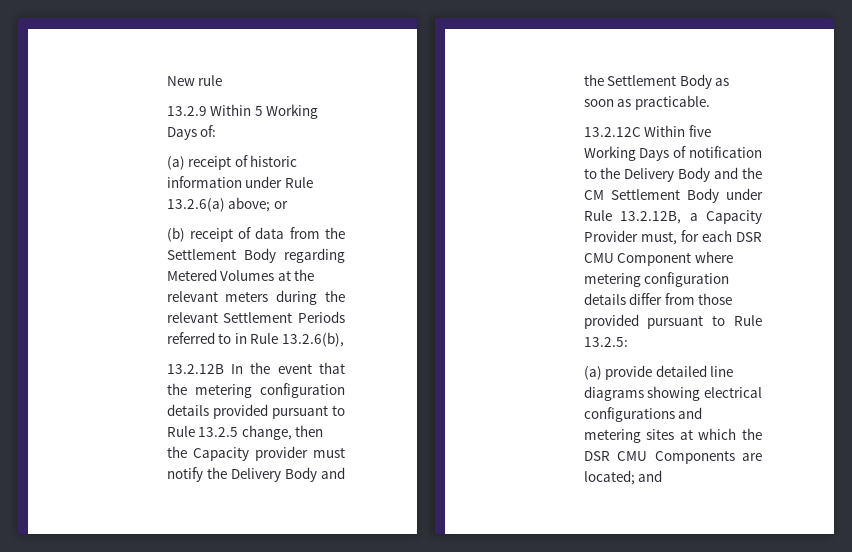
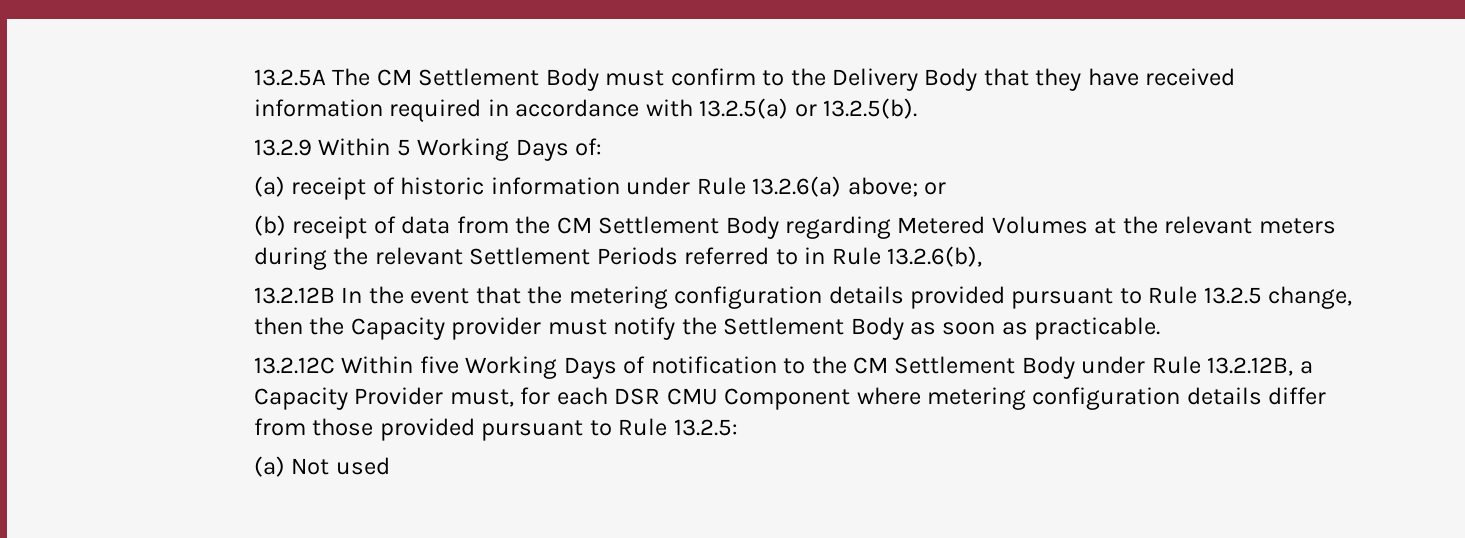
- New rule
+ 13.2.5A The CM Settlement Body must confirm to the Delivery Body that they have received information required in accordance with 13.2.5(a) or 13.2.5(b).
- (b) receipt of data from the Settlement Body regarding Metered Volumes at the relevant meters during the relevant Settlement Periods referred to in Rule 13.2.6(b),
+ (b) receipt of data from the CM Settlement Body regarding Metered Volumes at the relevant meters during the relevant Settlement Periods referred to in Rule 13.2.6(b),
- 13.2.12B In the event that the metering configuration details provided pursuant to Rule 13.2.5 change, then the Capacity provider must notify the Delivery Body and the Settlement Body as soon as practicable.
+ 13.2.12B In the event that the metering configuration details provided pursuant to Rule 13.2.5 change, then the Capacity provider must notify the Settlement Body as soon as practicable.
- 13.2.12C Within five Working Days of notification to the Delivery Body and the CM Settlement Body under Rule 13.2.12B, a Capacity Provider must, for each DSR CMU Component where metering configuration details differ from those provided pursuant to Rule 13.2.5:
+ 13.2.12C Within five Working Days of notification to the CM Settlement Body under Rule 13.2.12B, a Capacity Provider must, for each DSR CMU Component where metering configuration details differ from those provided pursuant to Rule 13.2.5:
- (a) provide detailed line diagrams showing electrical configurations and metering sites at which the DSR CMU Components are located; and
+ (a) Not used

